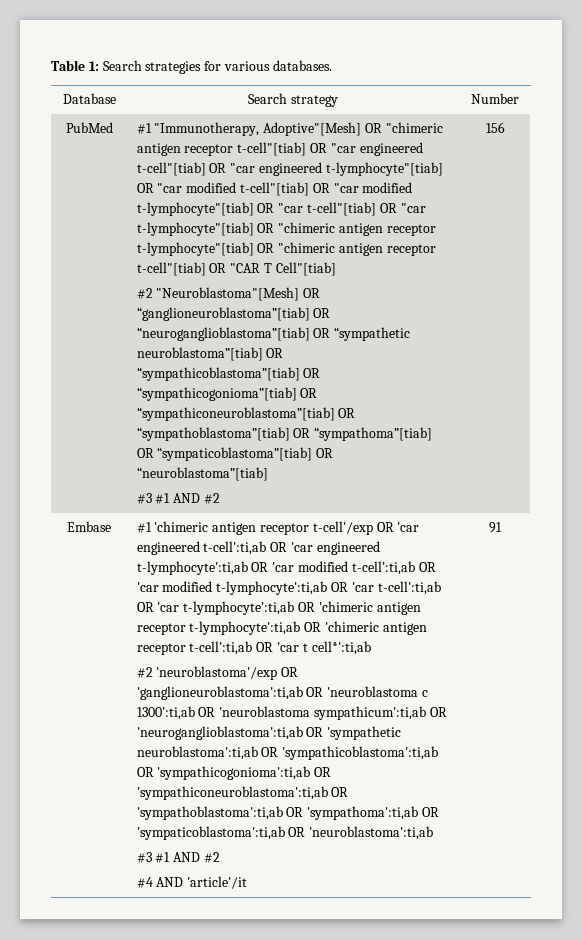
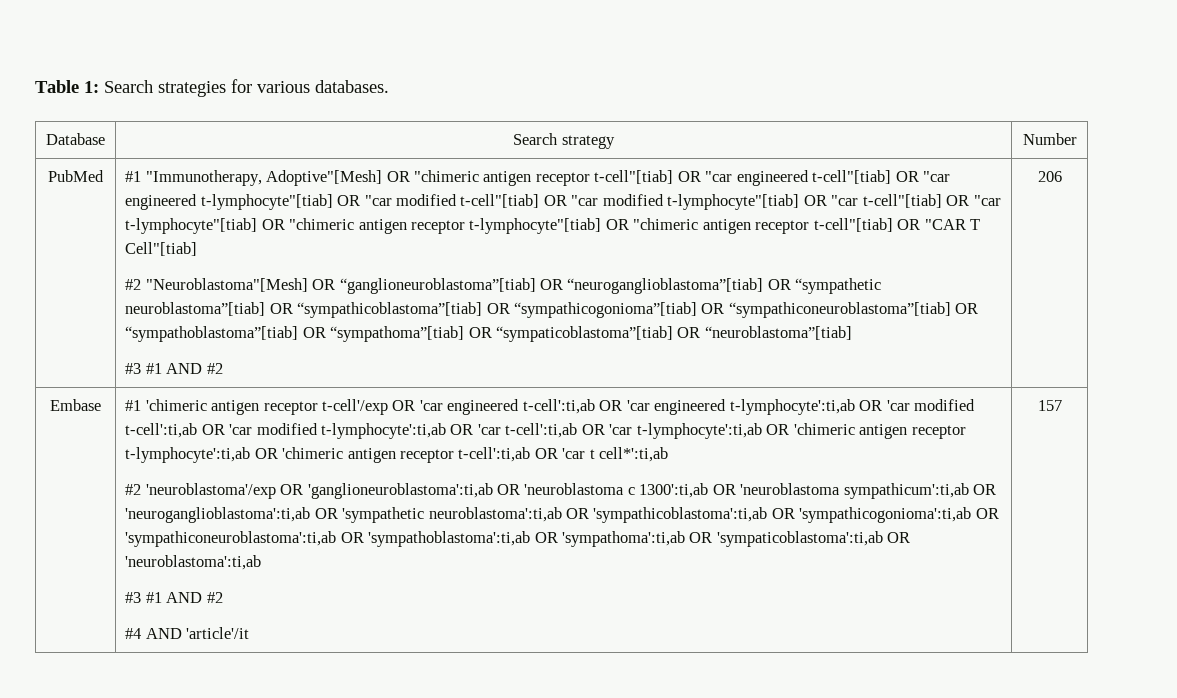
- 156
+ 206
- 91
+ 157

